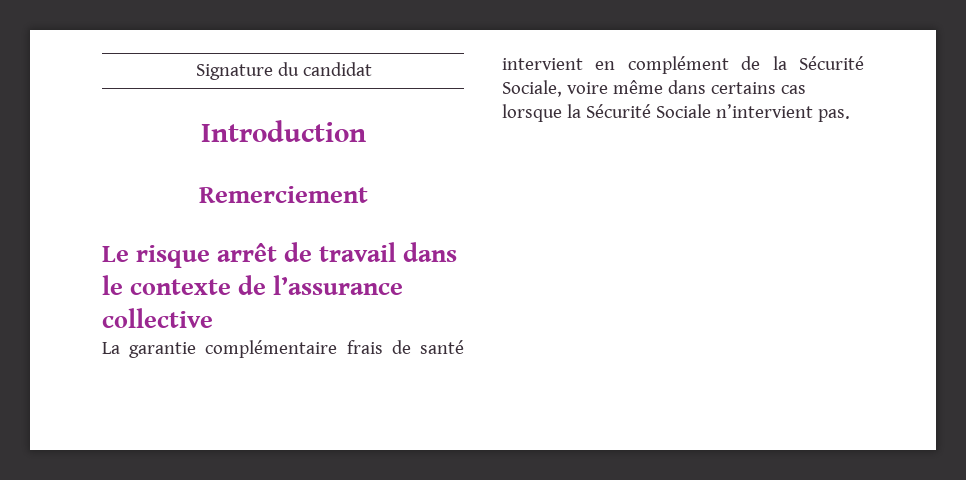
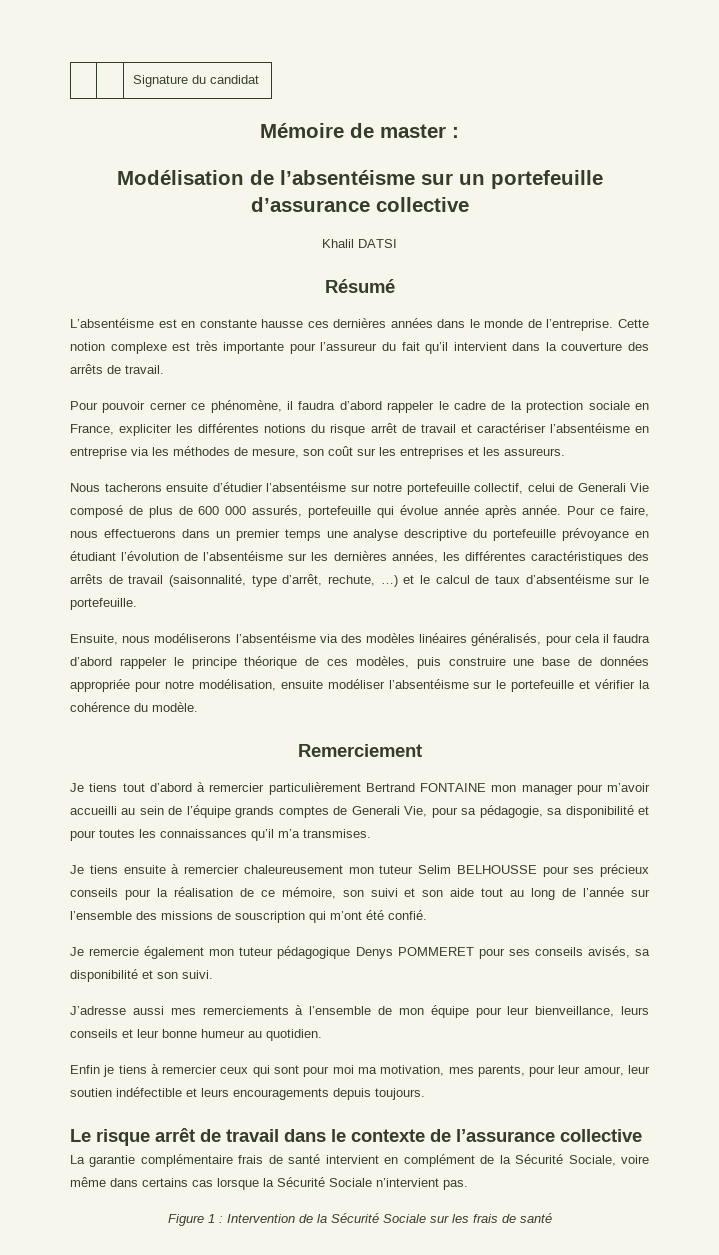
- Introduction
+ Mémoire de master :
+ Modélisation de l’absentéisme sur un portefeuille d’assurance collective
+ Khalil DATSI
+ Résumé
+ L’absentéisme est en constante hausse ces dernières années dans le monde de l’entreprise. Cette notion complexe est très importante pour l’assureur du fait qu’il intervient dans la couverture des arrêts de travail.
+ Pour pouvoir cerner ce phénomène, il faudra d’abord rappeler le cadre de la protection sociale en France, expliciter les différentes notions du risque arrêt de travail et caractériser l’absentéisme en entreprise via les méthodes de mesure, son coût sur les entreprises et les assureurs.
+ Nous tacherons ensuite d’étudier l’absentéisme sur notre portefeuille collectif, celui de Generali Vie composé de plus de 600 000 assurés, portefeuille qui évolue année après année. Pour ce faire, nous effectuerons dans un premier temps une analyse descriptive du portefeuille prévoyance en étudiant l’évolution de l’absentéisme sur les dernières années, les différentes caractéristiques des arrêts de travail (saisonnalité, type d’arrêt, rechute, …) et le calcul de taux d’absentéisme sur le portefeuille.
+ Ensuite, nous modéliserons l’absentéisme via des modèles linéaires généralisés, pour cela il faudra d’abord rappeler le principe théorique de ces modèles, puis construire une base de données appropriée pour notre modélisation, ensuite modéliser l’absentéisme sur le portefeuille et vérifier la cohérence du modèle.
  Remerciement
+ Je tiens tout d’abord à remercier particulièrement Bertrand FONTAINE mon manager pour m’avoir accueilli au sein de l’équipe grands comptes de Generali Vie, pour sa pédagogie, sa disponibilité et pour toutes les connaissances qu’il m’a transmises.
+ Je tiens ensuite à remercier chaleureusement mon tuteur Selim BELHOUSSE pour ses précieux conseils pour la réalisation de ce mémoire, son suivi et son aide tout au long de l’année sur l’ensemble des missions de souscription qui m’ont été confié.
+ Je remercie également mon tuteur pédagogique Denys POMMERET pour ses conseils avisés, sa disponibilité et son suivi.
+ J’adresse aussi mes remerciements à l’ensemble de mon équipe pour leur bienveillance, leurs conseils et leur bonne humeur au quotidien.
+ Enfin je tiens à remercier ceux qui sont pour moi ma motivation, mes parents, pour leur amour, leur soutien indéfectible et leurs encouragements depuis toujours.
+ Figure 1 : Intervention de la Sécurité Sociale sur les frais de santé

